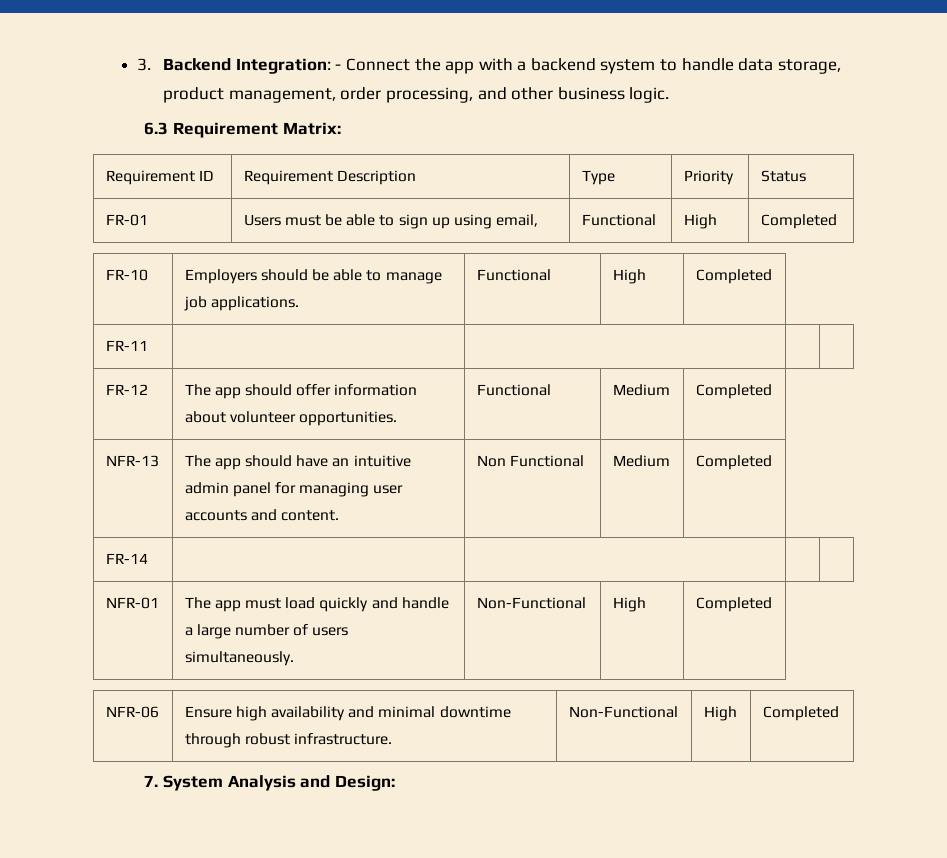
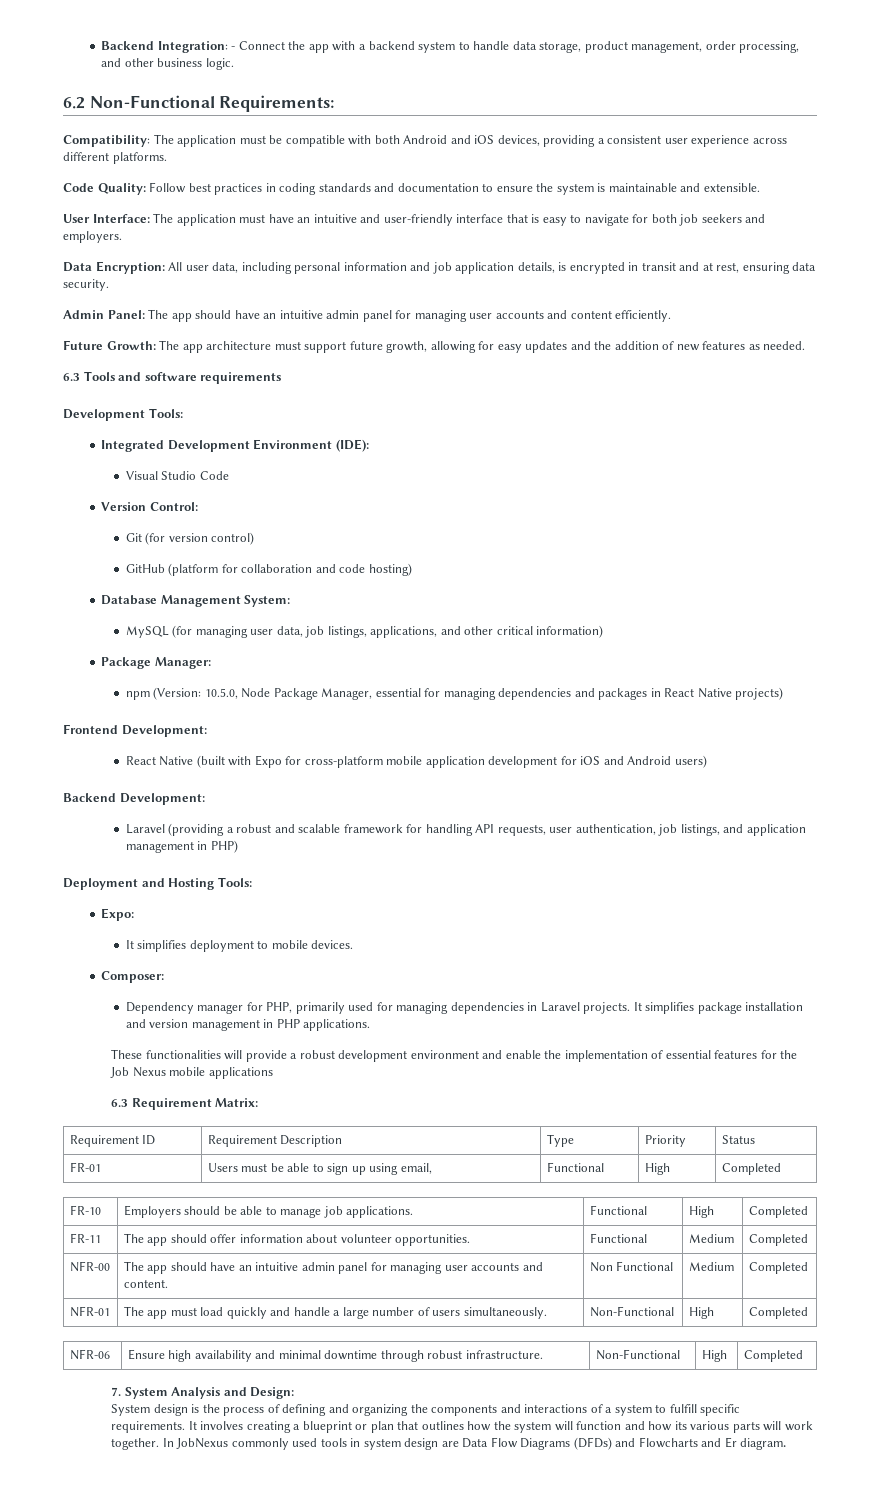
- 3. Backend Integration: - Connect the app with a backend system to handle data storage, product management, order processing, and other business logic.
+ Backend Integration: - Connect the app with a backend system to handle data storage, product management, order processing, and other business logic.
+ 6.2 Non-Functional Requirements:
+ Compatibility: The application must be compatible with both Android and iOS devices, providing a consistent user experience across different platforms.
+ Code Quality: Follow best practices in coding standards and documentation to ensure the system is maintainable and extensible.
+ User Interface: The application must have an intuitive and user-friendly interface that is easy to navigate for both job seekers and employers.
+ Data Encryption: All user data, including personal information and job application details, is encrypted in transit and at rest, ensuring data security.
+ Admin Panel: The app should have an intuitive admin panel for managing user accounts and content efficiently.
+ Future Growth: The app architecture must support future growth, allowing for easy updates and the addition of new features as needed.
+ 6.3 Tools and software requirements
+ Development Tools:
+ Integrated Development Environment (IDE):
+ Visual Studio Code
+ Version Control:
+ Git (for version control)
+ GitHub (platform for collaboration and code hosting)
+ Database Management System:
+ MySQL (for managing user data, job listings, applications, and other critical information)
+ Package Manager:
+ npm (Version: 10.5.0, Node Package Manager, essential for managing dependencies and packages in React Native projects)
+ Frontend Development:
+ React Native (built with Expo for cross-platform mobile application development for iOS and Android users)
+ Backend Development:
+ Laravel (providing a robust and scalable framework for handling API requests, user authentication, job listings, and application management in PHP)
+ Deployment and Hosting Tools:
+ Expo:
+ It simplifies deployment to mobile devices.
+ Composer:
+ Dependency manager for PHP, primarily used for managing dependencies in Laravel projects. It simplifies package installation and version management in PHP applications.
+ These functionalities will provide a robust development environment and enable the implementation of essential features for the Job Nexus mobile applications
- FR-11 | | | |
- FR-12 | The app should offer information about volunteer opportunities. | Functional | Medium | Completed
+ FR-11 | The app should offer information about volunteer opportunities. | Functional | Medium | Completed
- NFR-13 | The app should have an intuitive admin panel for managing user accounts and content. | Non Functional | Medium | Completed
+ NFR-00 | The app should have an intuitive admin panel for managing user accounts and content. | Non Functional | Medium | Completed
- FR-14 | | | |
+ System design is the process of defining and organizing the components and interactions of a system to fulfill specific requirements. It involves creating a blueprint or plan that outlines how the system will function and how its various parts will work together. In JobNexus commonly used tools in system design are Data Flow Diagrams (DFDs) and Flowcharts and Er diagram.

